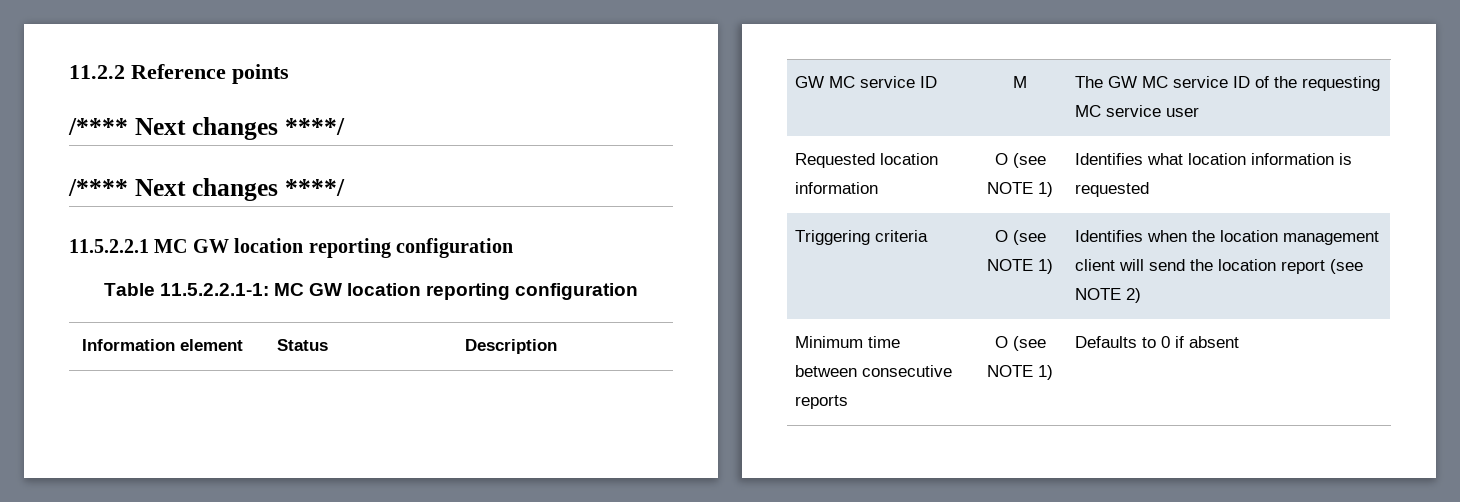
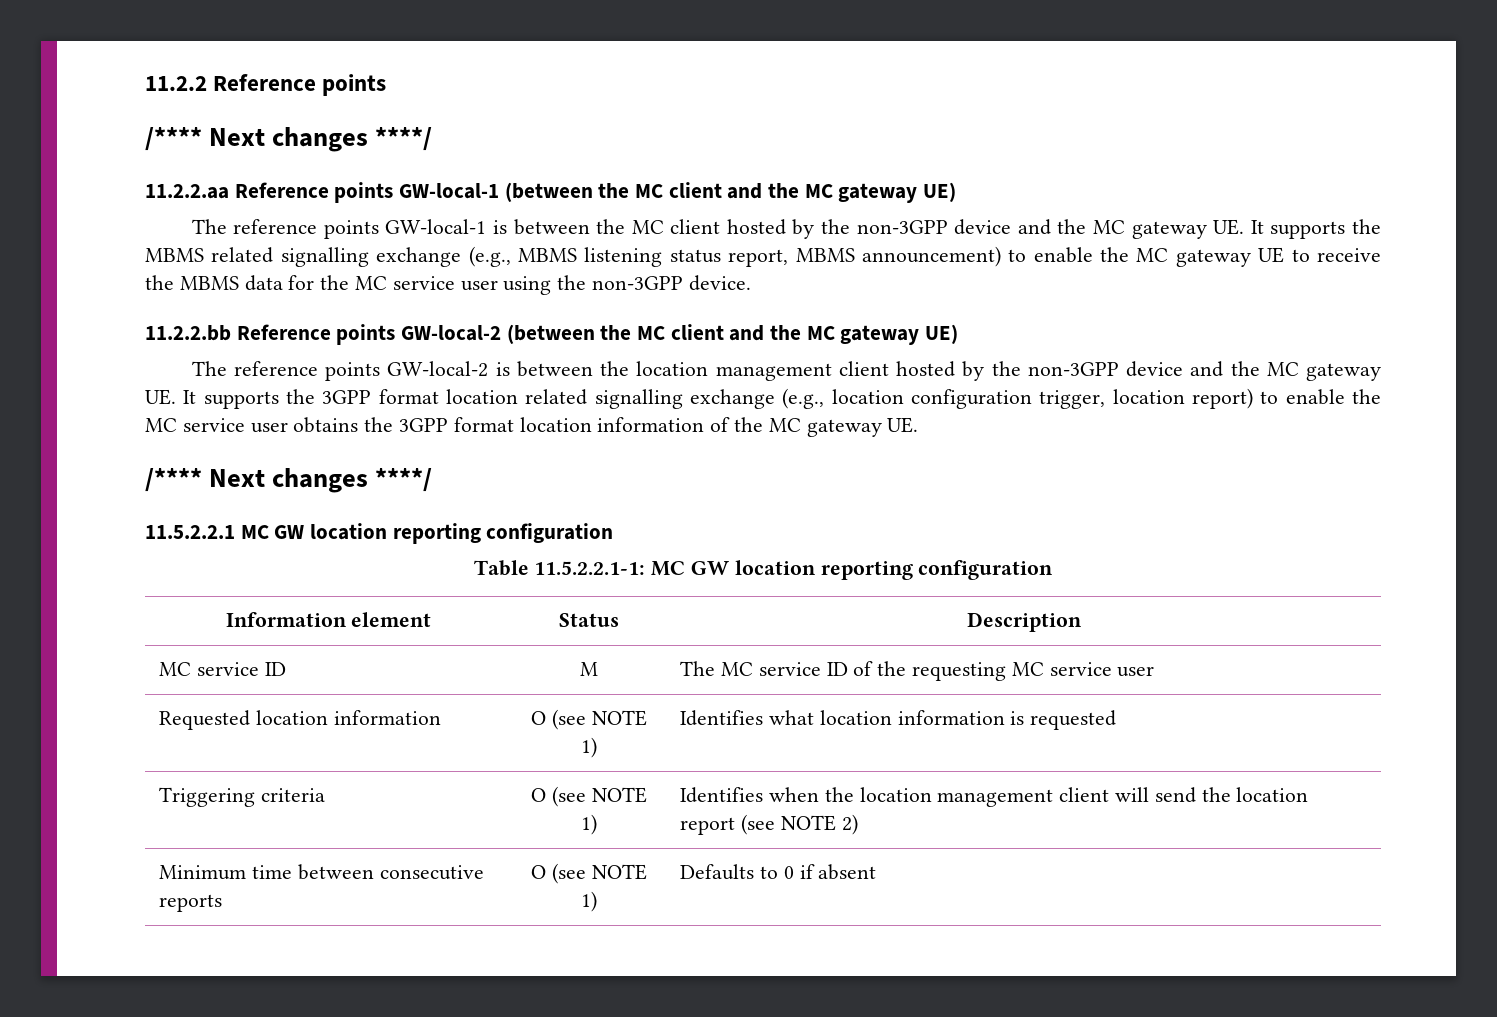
+ 11.2.2.aa Reference points GW-local-1 (between the MC client and the MC gateway UE)
+ The reference points GW-local-1 is between the MC client hosted by the non-3GPP device and the MC gateway UE. It supports the MBMS related signalling exchange (e.g., MBMS listening status report, MBMS announcement) to enable the MC gateway UE to receive the MBMS data for the MC service user using the non-3GPP device.
+ 11.2.2.bb Reference points GW-local-2 (between the MC client and the MC gateway UE)
+ The reference points GW-local-2 is between the location management client hosted by the non-3GPP device and the MC gateway UE. It supports the 3GPP format location related signalling exchange (e.g., location configuration trigger, location report) to enable the MC service user obtains the 3GPP format location information of the MC gateway UE.
- GW MC service ID | M | The GW MC service ID of the requesting MC service user
+ MC service ID | M | The MC service ID of the requesting MC service user

